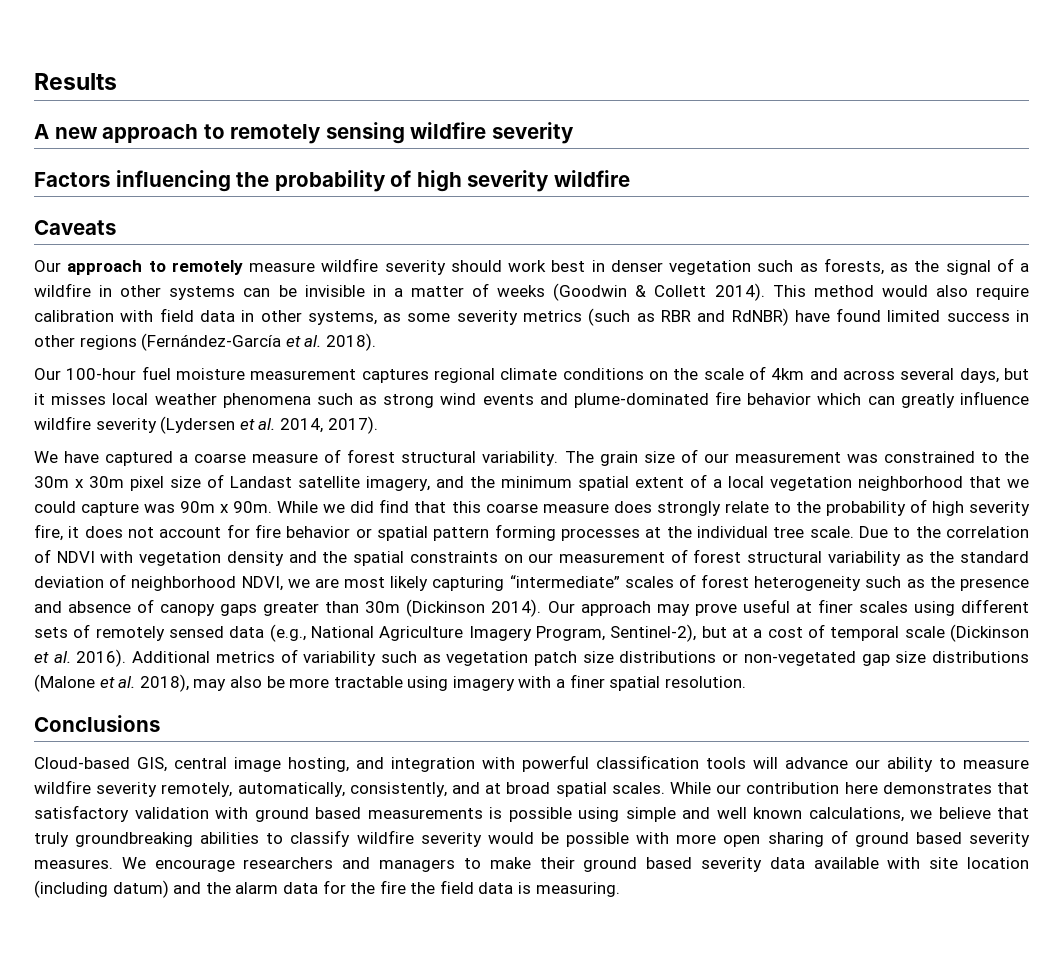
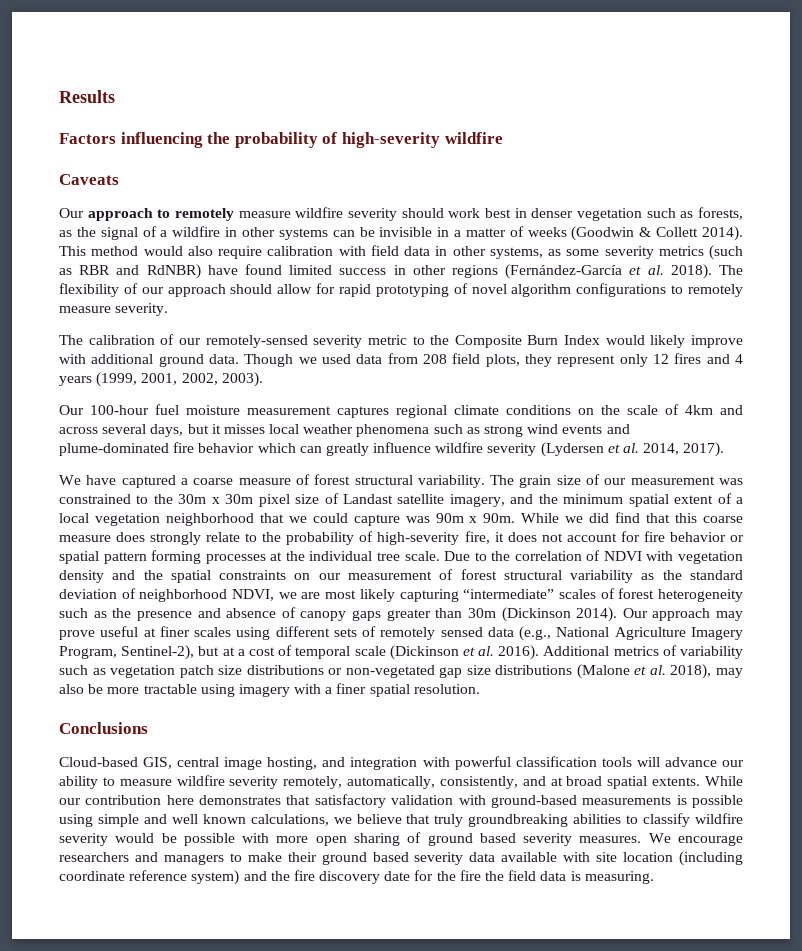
- A new approach to remotely sensing wildfire severity
- Factors influencing the probability of high severity wildfire
+ Factors influencing the probability of high-severity wildfire
+ The flexibility of our approach should allow for rapid prototyping of novel algorithm configurations to remotely measure severity.
+ The calibration of our remotely-sensed severity metric to the Composite Burn Index would likely improve with additional ground data. Though we used data from 208 field plots, they represent only 12 fires and 4 years (1999, 2001, 2002, 2003).
- While we did find that this coarse measure does strongly relate to the probability of high severity fire, it does not account for fire behavior or spatial pattern forming processes at the individual tree scale.
+ While we did find that this coarse measure does strongly relate to the probability of high-severity fire, it does not account for fire behavior or spatial pattern forming processes at the individual tree scale.
- Cloud-based GIS, central image hosting, and integration with powerful classification tools will advance our ability to measure wildfire severity remotely, automatically, consistently, and at broad spatial scales.
+ Cloud-based GIS, central image hosting, and integration with powerful classification tools will advance our ability to measure wildfire severity remotely, automatically, consistently, and at broad spatial extents.
- While our contribution here demonstrates that satisfactory validation with ground based measurements is possible using simple and well known calculations, we believe that truly groundbreaking abilities to classify wildfire severity would be possible with more open sharing of ground based severity measures.
+ While our contribution here demonstrates that satisfactory validation with ground-based measurements is possible using simple and well known calculations, we believe that truly groundbreaking abilities to classify wildfire severity would be possible with more open sharing of ground based severity measures.
- We encourage researchers and managers to make their ground based severity data available with site location (including datum) and the alarm data for the fire the field data is measuring.
+ We encourage researchers and managers to make their ground based severity data available with site location (including coordinate reference system) and the fire discovery date for the fire the field data is measuring.

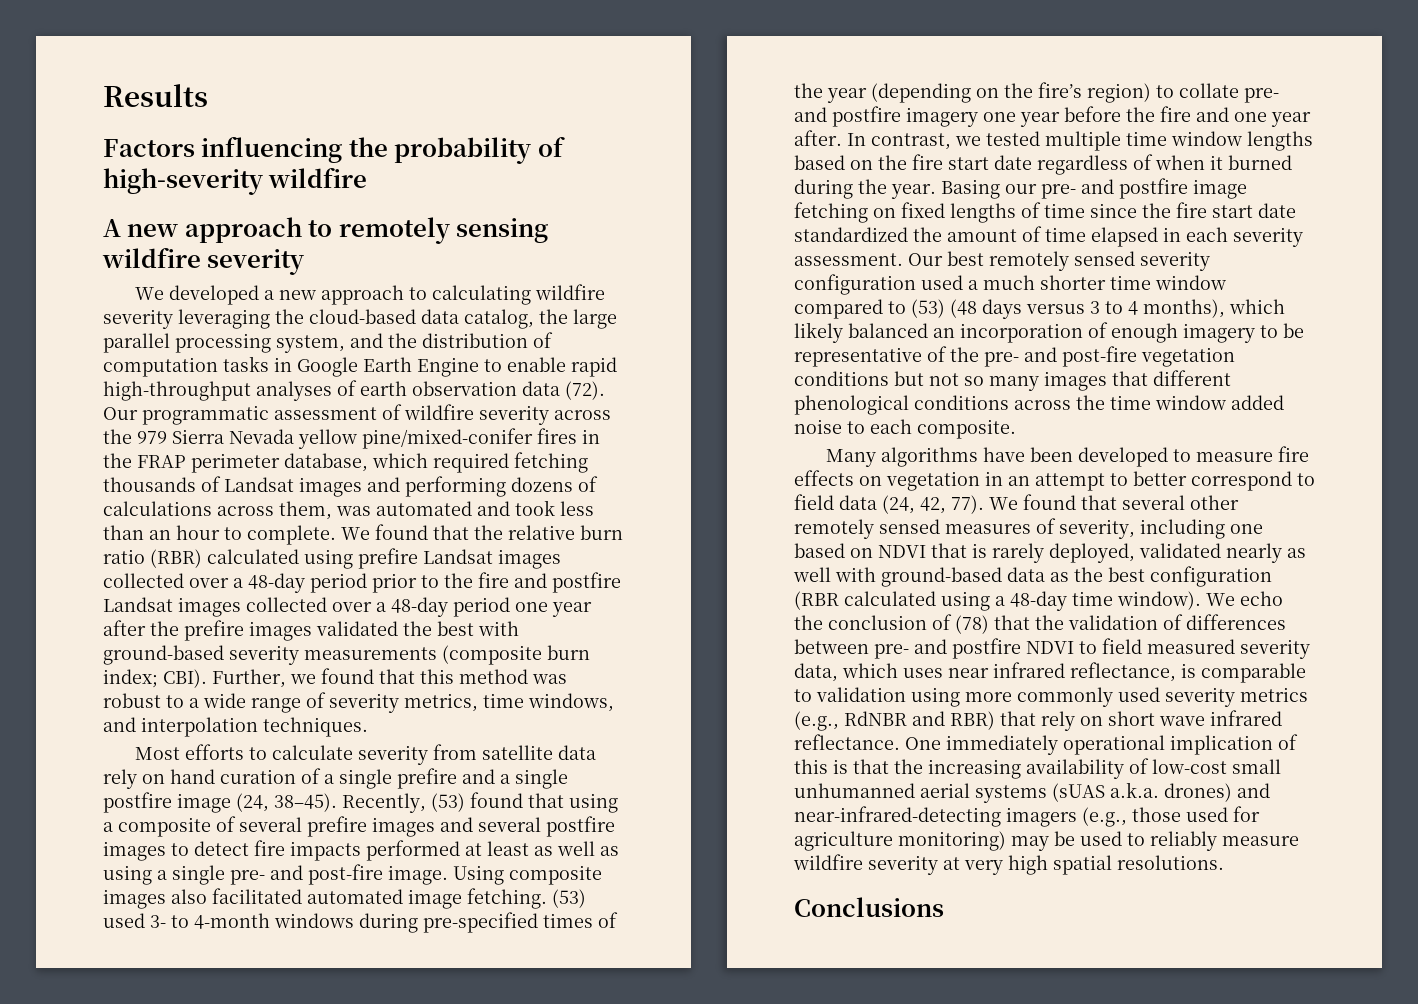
- Caveats
- Our approach to remotely measure wildfire severity should work best in denser vegetation such as forests, as the signal of a wildfire in other systems can be invisible in a matter of weeks (Goodwin & Collett 2014). This method would also require calibration with field data in other systems, as some severity metrics (such as RBR and RdNBR) have found limited success in other regions (Fernández-García et al. 2018). The flexibility of our approach should allow for rapid prototyping of novel algorithm configurations to remotely measure severity.
- The calibration of our remotely-sensed severity metric to the Composite Burn Index would likely improve with additional ground data. Though we used data from 208 field plots, they represent only 12 fires and 4 years (1999, 2001, 2002, 2003).
- Our 100-hour fuel moisture measurement captures regional climate conditions on the scale of 4km and across several days, but it misses local weather phenomena such as strong wind events and plume-dominated fire behavior which can greatly influence wildfire severity (Lydersen et al. 2014, 2017).
- We have captured a coarse measure of forest structural variability. The grain size of our measurement was constrained to the 30m x 30m pixel size of Landast satellite imagery, and the minimum spatial extent of a local vegetation neighborhood that we could capture was 90m x 90m. While we did find that this coarse measure does strongly relate to the probability of high-severity fire, it does not account for fire behavior or spatial pattern forming processes at the individual tree scale. Due to the correlation of NDVI with vegetation density and the spatial constraints on our measurement of forest structural variability as the standard deviation of neighborhood NDVI, we are most likely capturing “intermediate” scales of forest heterogeneity such as the presence and absence of canopy gaps greater than 30m (Dickinson 2014). Our approach may prove useful at finer scales using different sets of remotely sensed data (e.g., National Agriculture Imagery Program, Sentinel-2), but at a cost of temporal scale (Dickinson et al. 2016). Additional metrics of variability such as vegetation patch size distributions or non-vegetated gap size distributions (Malone et al. 2018), may also be more tractable using imagery with a finer spatial resolution.
+ A new approach to remotely sensing wildfire severity
+ We developed a new approach to calculating wildfire severity leveraging the cloud-based data catalog, the large parallel processing system, and the distribution of computation tasks in Google Earth Engine to enable rapid high-throughput analyses of earth observation data (72). Our programmatic assessment of wildfire severity across the 979 Sierra Nevada yellow pine/mixed-conifer fires in the FRAP perimeter database, which required fetching thousands of Landsat images and performing dozens of calculations across them, was automated and took less than an hour to complete. We found that the relative burn ratio (RBR) calculated using prefire Landsat images collected over a 48-day period prior to the fire and postfire Landsat images collected over a 48-day period one year after the prefire images validated the best with ground-based severity measurements (composite burn index; CBI). Further, we found that this method was robust to a wide range of severity metrics, time windows, and interpolation techniques.
+ Most efforts to calculate severity from satellite data rely on hand curation of a single prefire and a single postfire image (24, 38–45). Recently, (53) found that using a composite of several prefire images and several postfire images to detect fire impacts performed at least as well as using a single pre- and post-fire image. Using composite images also facilitated automated image fetching. (53) used 3- to 4-month windows during pre-specified times of the year (depending on the fire’s region) to collate pre- and postfire imagery one year before the fire and one year after. In contrast, we tested multiple time window lengths based on the fire start date regardless of when it burned during the year. Basing our pre- and postfire image fetching on fixed lengths of time since the fire start date standardized the amount of time elapsed in each severity assessment. Our best remotely sensed severity configuration used a much shorter time window compared to (53) (48 days versus 3 to 4 months), which likely balanced an incorporation of enough imagery to be representative of the pre- and post-fire vegetation conditions but not so many images that different phenological conditions across the time window added noise to each composite.
+ Many algorithms have been developed to measure fire effects on vegetation in an attempt to better correspond to field data (24, 42, 77). We found that several other remotely sensed measures of severity, including one based on NDVI that is rarely deployed, validated nearly as well with ground-based data as the best configuration (RBR calculated using a 48-day time window). We echo the conclusion of (78) that the validation of differences between pre- and postfire NDVI to field measured severity data, which uses near infrared reflectance, is comparable to validation using more commonly used severity metrics (e.g., RdNBR and RBR) that rely on short wave infrared reflectance. One immediately operational implication of this is that the increasing availability of low-cost small unhumanned aerial systems (sUAS a.k.a. drones) and near-infrared-detecting imagers (e.g., those used for agriculture monitoring) may be used to reliably measure wildfire severity at very high spatial resolutions.
  Conclusions
- Cloud-based GIS, central image hosting, and integration with powerful classification tools will advance our ability to measure wildfire severity remotely, automatically, consistently, and at broad spatial extents. While our contribution here demonstrates that satisfactory validation with ground-based measurements is possible using simple and well known calculations, we believe that truly groundbreaking abilities to classify wildfire severity would be possible with more open sharing of ground based severity measures. We encourage researchers and managers to make their ground based severity data available with site location (including coordinate reference system) and the fire discovery date for the fire the field data is measuring.

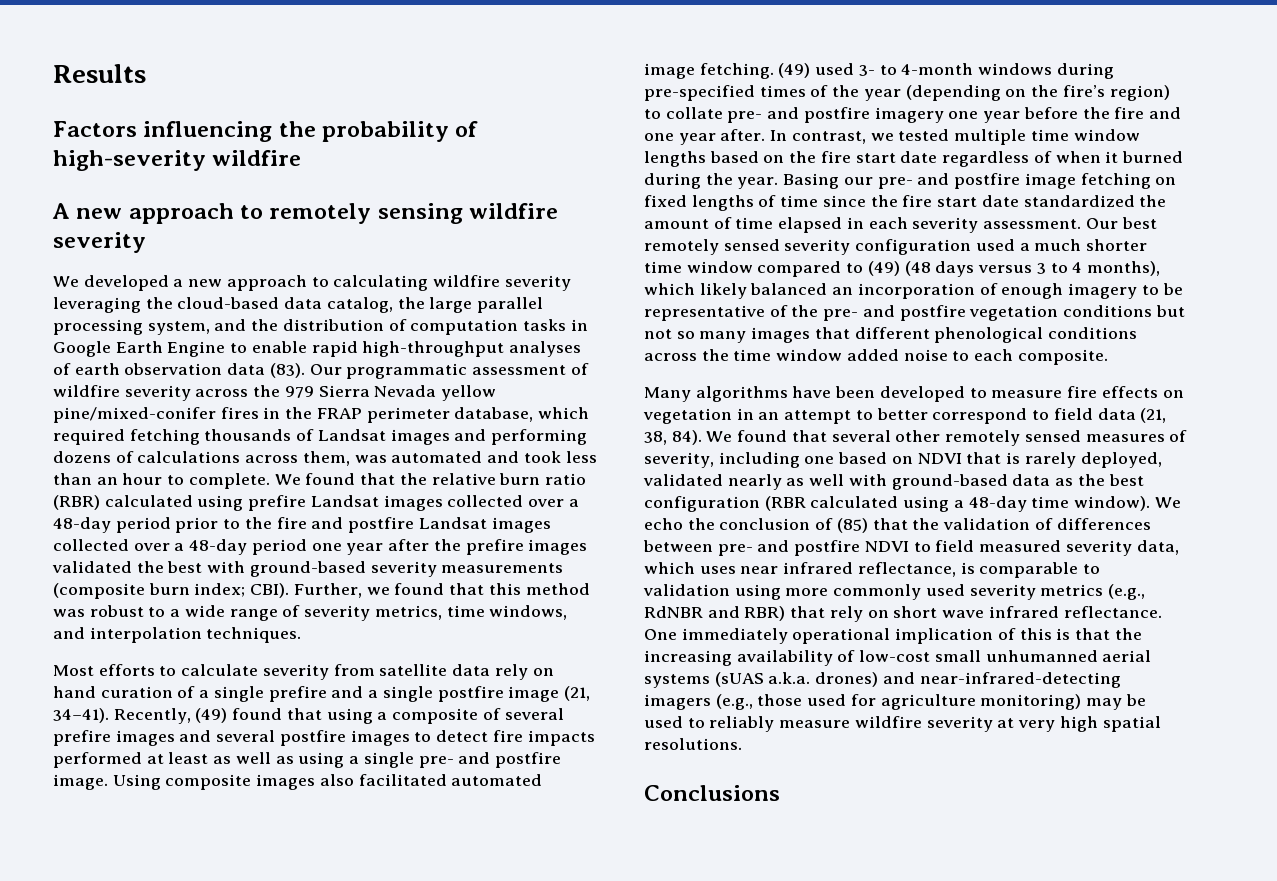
- We developed a new approach to calculating wildfire severity leveraging the cloud-based data catalog, the large parallel processing system, and the distribution of computation tasks in Google Earth Engine to enable rapid high-throughput analyses of earth observation data (72).
+ We developed a new approach to calculating wildfire severity leveraging the cloud-based data catalog, the large parallel processing system, and the distribution of computation tasks in Google Earth Engine to enable rapid high-throughput analyses of earth observation data (83).
- Most efforts to calculate severity from satellite data rely on hand curation of a single prefire and a single postfire image (24, 38–45). Recently, (53) found that using a composite of several prefire images and several postfire images to detect fire impacts performed at least as well as using a single pre- and post-fire image.
+ Most efforts to calculate severity from satellite data rely on hand curation of a single prefire and a single postfire image (21, 34–41). Recently, (49) found that using a composite of several prefire images and several postfire images to detect fire impacts performed at least as well as using a single pre- and postfire image.
- (53) used 3- to 4-month windows during pre-specified times of the year (depending on the fire’s region) to collate pre- and postfire imagery one year before the fire and one year after.
+ (49) used 3- to 4-month windows during pre-specified times of the year (depending on the fire’s region) to collate pre- and postfire imagery one year before the fire and one year after.
- Our best remotely sensed severity configuration used a much shorter time window compared to (53) (48 days versus 3 to 4 months), which likely balanced an incorporation of enough imagery to be representative of the pre- and post-fire vegetation conditions but not so many images that different phenological conditions across the time window added noise to each composite.
+ Our best remotely sensed severity configuration used a much shorter time window compared to (49) (48 days versus 3 to 4 months), which likely balanced an incorporation of enough imagery to be representative of the pre- and postfire vegetation conditions but not so many images that different phenological conditions across the time window added noise to each composite.
- Many algorithms have been developed to measure fire effects on vegetation in an attempt to better correspond to field data (24, 42, 77).
+ Many algorithms have been developed to measure fire effects on vegetation in an attempt to better correspond to field data (21, 38, 84).
- We echo the conclusion of (78) that the validation of differences between pre- and postfire NDVI to field measured severity data, which uses near infrared reflectance, is comparable to validation using more commonly used severity metrics (e.g., RdNBR and RBR) that rely on short wave infrared reflectance.
+ We echo the conclusion of (85) that the validation of differences between pre- and postfire NDVI to field measured severity data, which uses near infrared reflectance, is comparable to validation using more commonly used severity metrics (e.g., RdNBR and RBR) that rely on short wave infrared reflectance.

